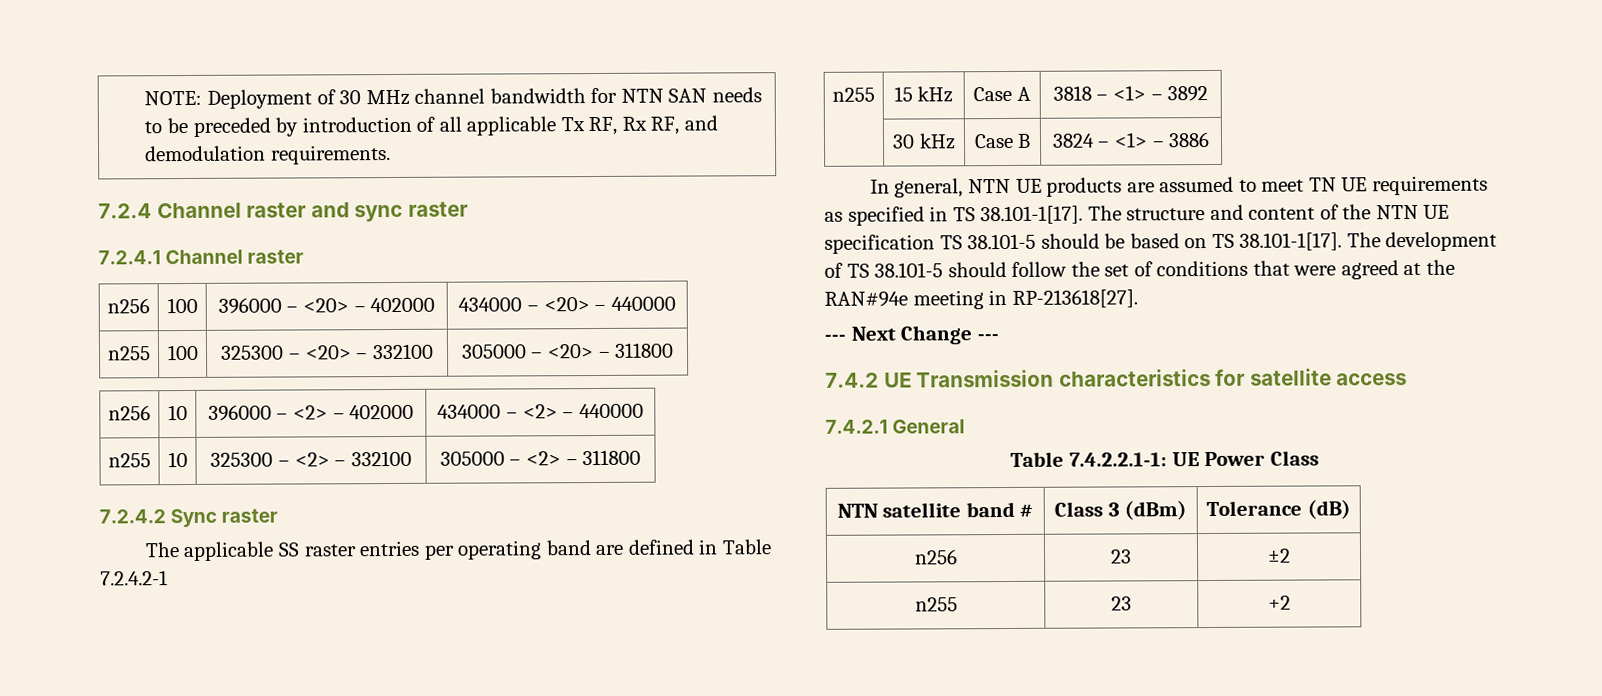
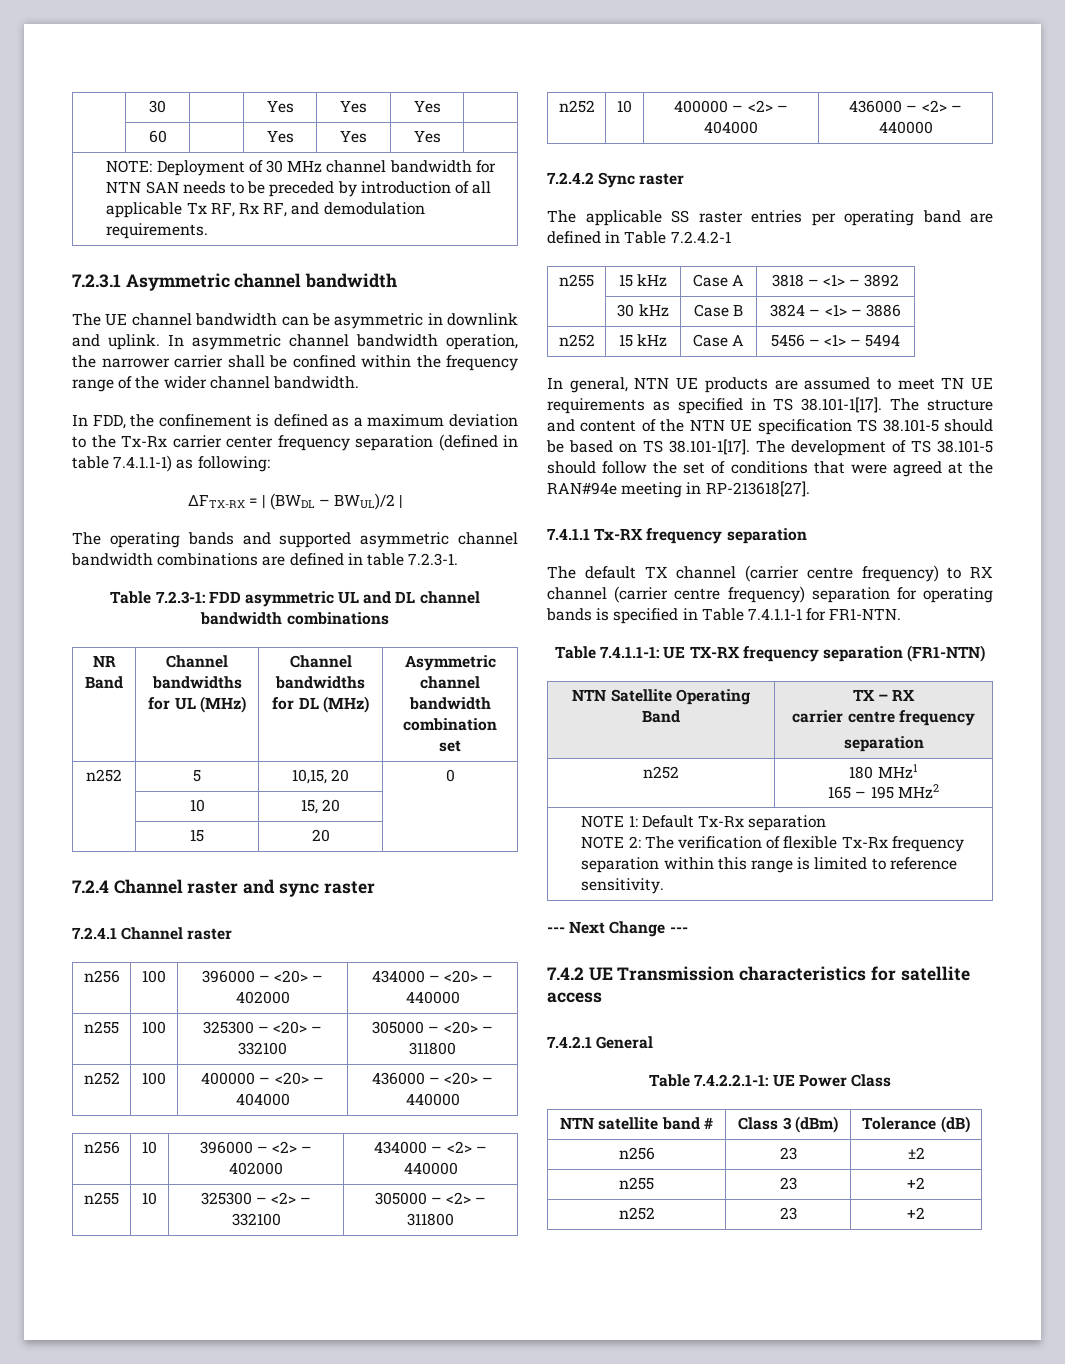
+ | 30 | | Yes | Yes | Yes |
+ | 60 | | Yes | Yes | Yes |
+ 7.2.3.1 Asymmetric channel bandwidth
+ The UE channel bandwidth can be asymmetric in downlink and uplink. In asymmetric channel bandwidth operation, the narrower carrier shall be confined within the frequency range of the wider channel bandwidth.
+ In FDD, the confinement is defined as a maximum deviation to the Tx-Rx carrier center frequency separation (defined in table 7.4.1.1-1) as following:
+ ΔFTX-RX = | (BWDL – BWUL)/2 |
+ The operating bands and supported asymmetric channel bandwidth combinations are defined in table 7.2.3-1.
+ Table 7.2.3-1: FDD asymmetric UL and DL channel bandwidth combinations
+ NR Band | Channel bandwidths for UL (MHz) | Channel bandwidths for DL (MHz) | Asymmetric channel bandwidth combination set
+ n252 | 5 | 10,15, 20 | 0
+ | 10 | 15, 20 |
+ | 15 | 20 |
+ n252 | 100 | 400000 – <20> – 404000 | 436000 – <20> – 440000
+ n252 | 10 | 400000 – <2> – 404000 | 436000 – <2> – 440000
+ n252 | 15 kHz | Case A | 5456 – <1> – 5494
+ 7.4.1.1 Tx-RX frequency separation
+ The default TX channel (carrier centre frequency) to RX channel (carrier centre frequency) separation for operating bands is specified in Table 7.4.1.1-1 for FR1-NTN.
+ Table 7.4.1.1-1: UE TX-RX frequency separation (FR1-NTN)
+ NTN Satellite Operating Band | TX – RX
+ carrier centre frequency
+ separation
+ n252 | 180 MHz1
+ 165 – 195 MHz2
+ NOTE 1: Default Tx-Rx separation
+ NOTE 2: The verification of flexible Tx-Rx frequency separation within this range is limited to reference sensitivity.
+ n252 | 23 | +2

